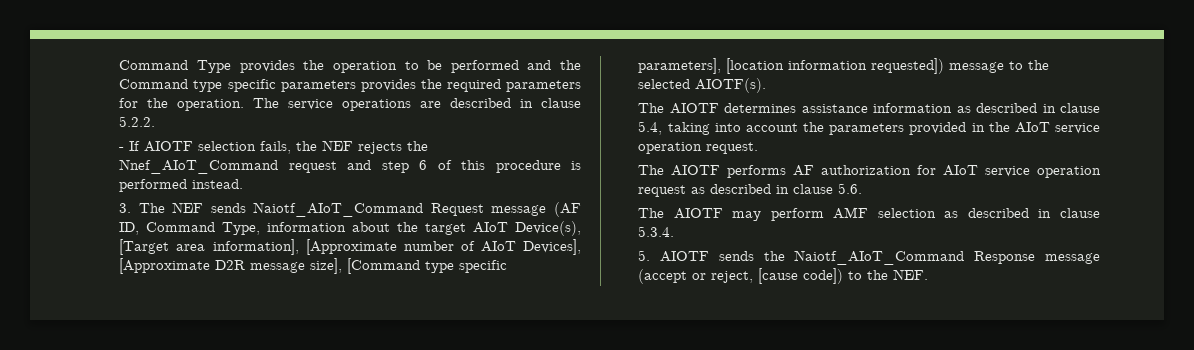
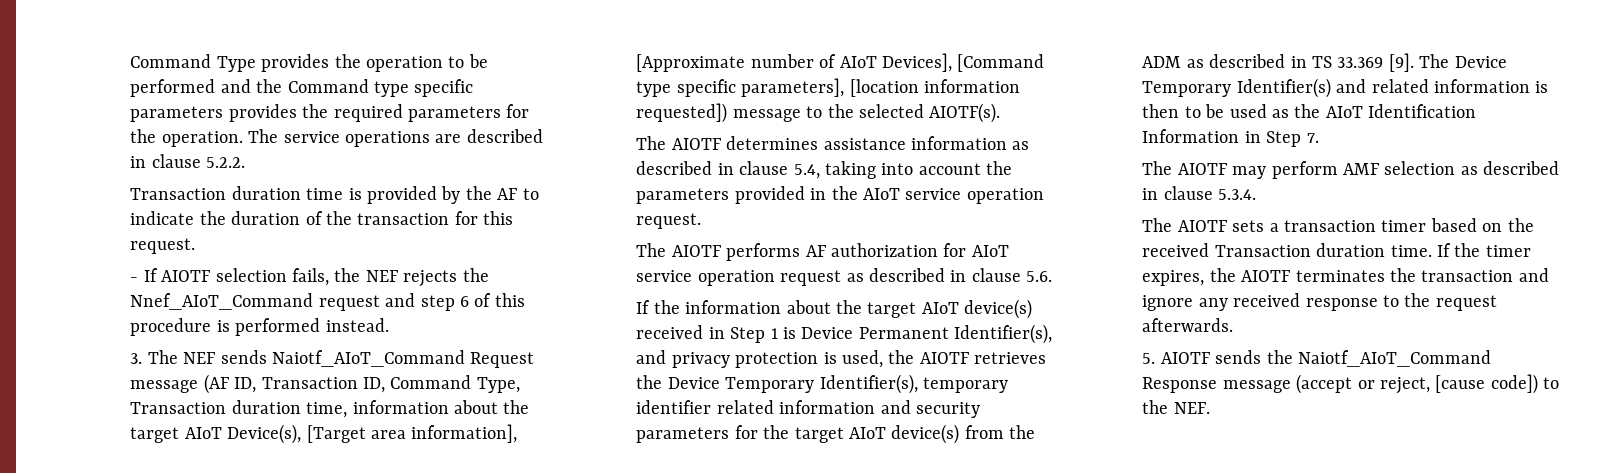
+ Transaction duration time is provided by the AF to indicate the duration of the transaction for this request.
- 3. The NEF sends Naiotf_AIoT_Command Request message (AF ID, Command Type, information about the target AIoT Device(s), [Target area information], [Approximate number of AIoT Devices], [Approximate D2R message size], [Command type specific parameters], [location information requested]) message to the selected AIOTF(s).
+ 3. The NEF sends Naiotf_AIoT_Command Request message (AF ID, Transaction ID, Command Type, Transaction duration time, information about the target AIoT Device(s), [Target area information], [Approximate number of AIoT Devices], [Command type specific parameters], [location information requested]) message to the selected AIOTF(s).
+ If the information about the target AIoT device(s) received in Step 1 is Device Permanent Identifier(s), and privacy protection is used, the AIOTF retrieves the Device Temporary Identifier(s), temporary identifier related information and security parameters for the target AIoT device(s) from the ADM as described in TS 33.369 [9]. The Device Temporary Identifier(s) and related information is then to be used as the AIoT Identification Information in Step 7.
+ The AIOTF sets a transaction timer based on the received Transaction duration time. If the timer expires, the AIOTF terminates the transaction and ignore any received response to the request afterwards.

